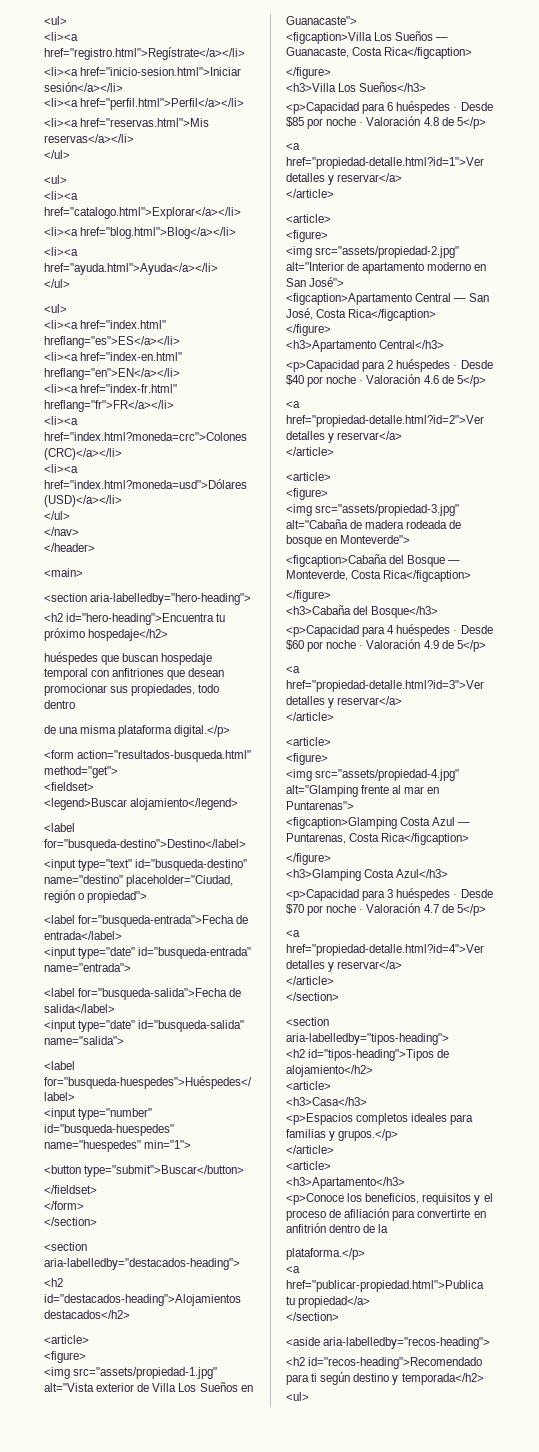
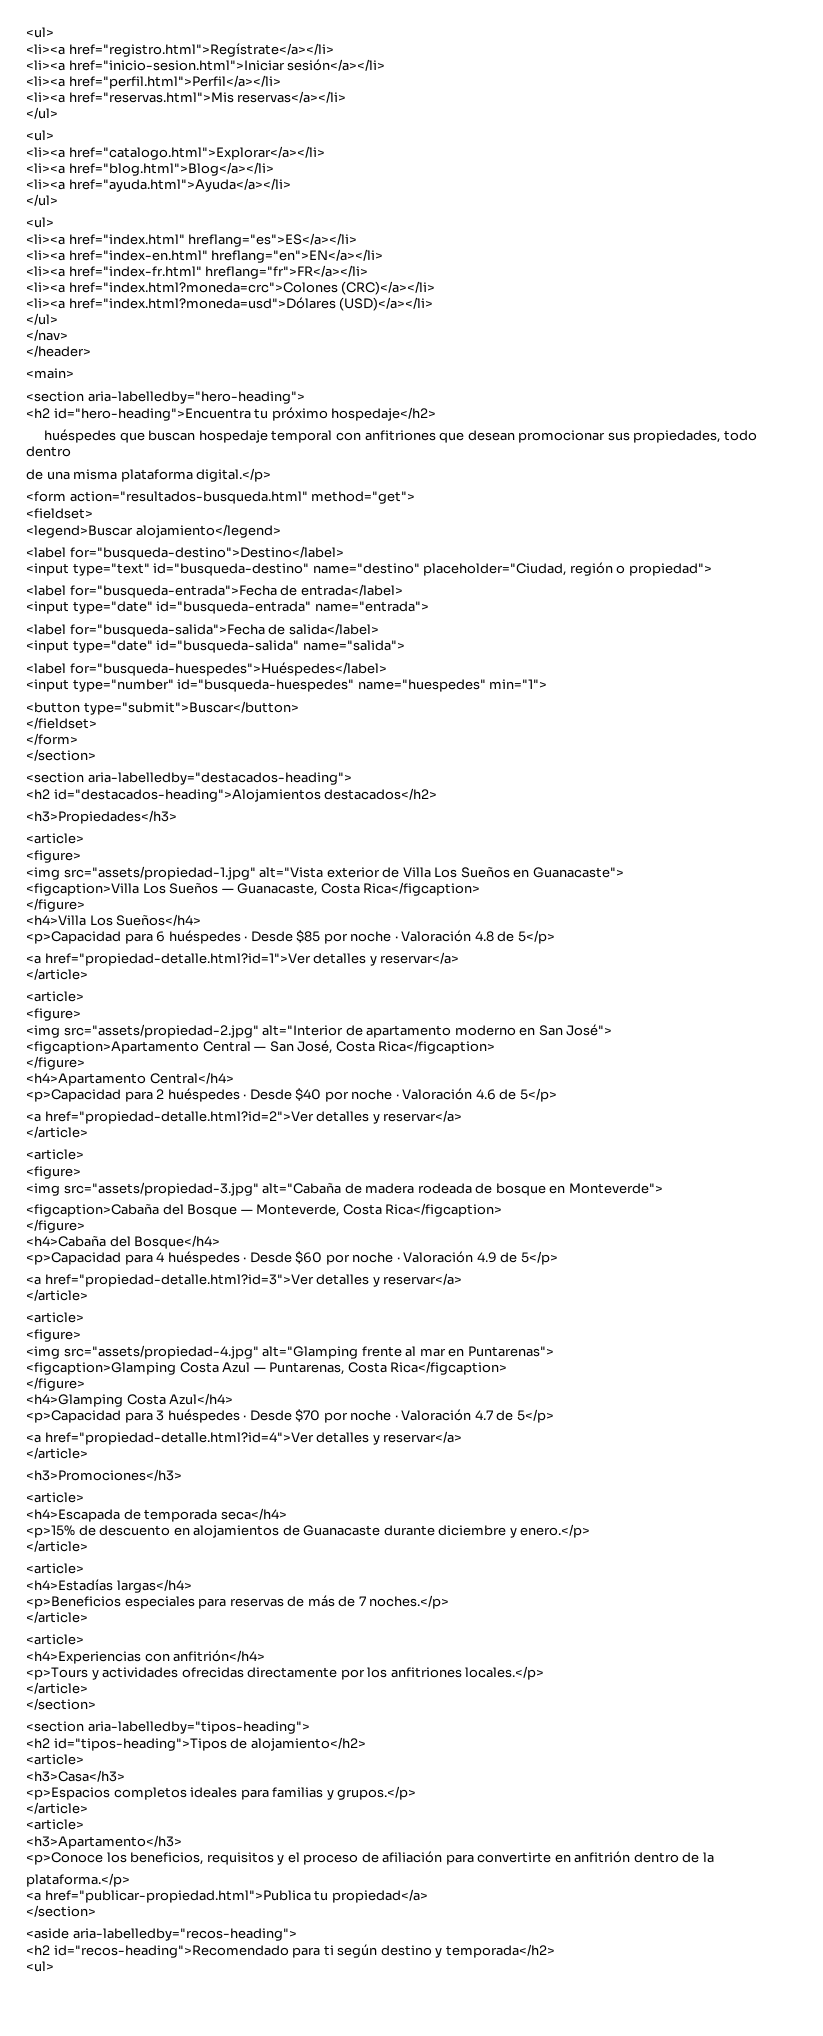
+ <h3>Propiedades</h3>
- <h3>Villa Los Sueños</h3>
+ <h4>Villa Los Sueños</h4>
- <h3>Apartamento Central</h3>
+ <h4>Apartamento Central</h4>
- <h3>Cabaña del Bosque</h3>
+ <h4>Cabaña del Bosque</h4>
- <h3>Glamping Costa Azul</h3>
+ <h4>Glamping Costa Azul</h4>
+ <h3>Promociones</h3>
+ <article>
+ <h4>Escapada de temporada seca</h4>
+ <p>15% de descuento en alojamientos de Guanacaste durante diciembre y enero.</p>
+ </article>
+ <article>
+ <h4>Estadías largas</h4>
+ <p>Beneficios especiales para reservas de más de 7 noches.</p>
+ </article>
+ <article>
+ <h4>Experiencias con anfitrión</h4>
+ <p>Tours y actividades ofrecidas directamente por los anfitriones locales.</p>
+ </article>

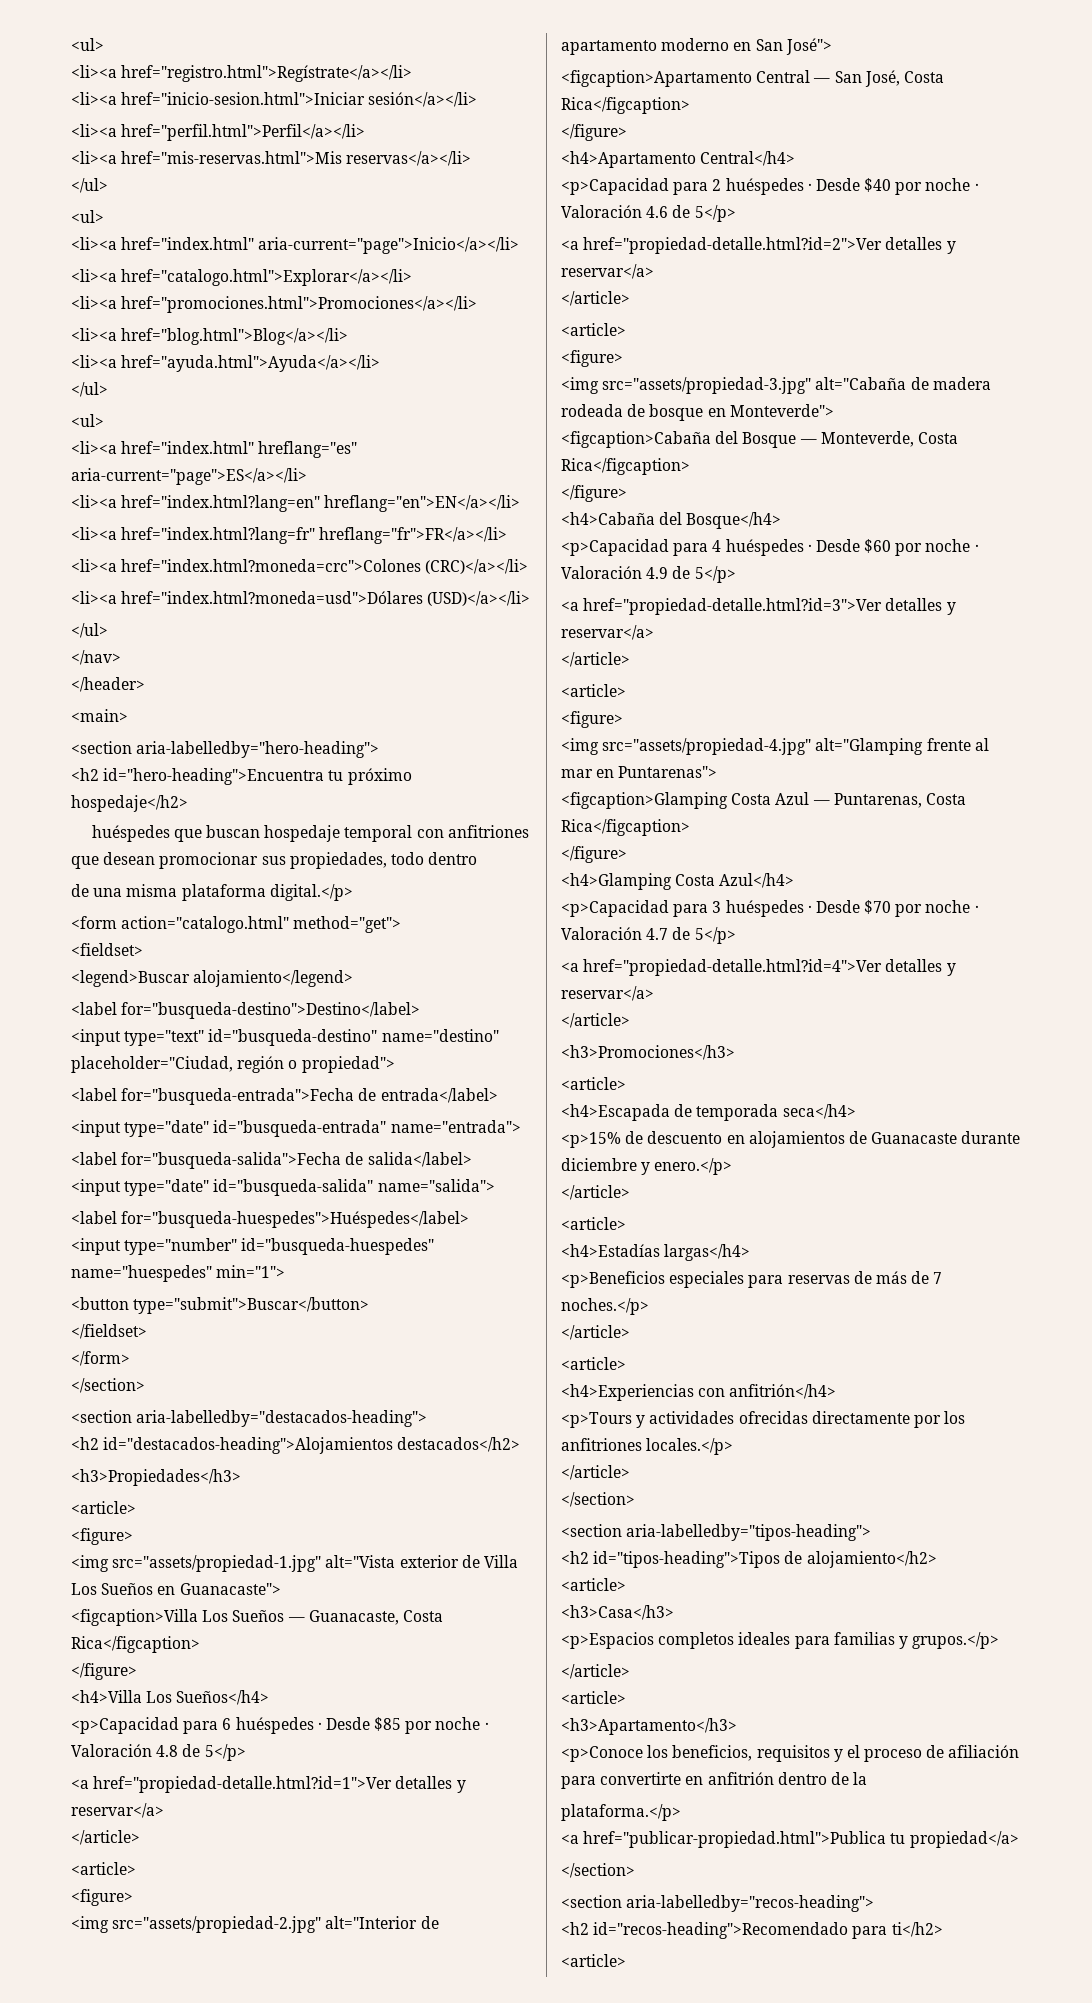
- <li><a href="reservas.html">Mis reservas</a></li>
+ <li><a href="mis-reservas.html">Mis reservas</a></li>
+ <li><a href="index.html" aria-current="page">Inicio</a></li>
+ <li><a href="promociones.html">Promociones</a></li>
- <li><a href="index.html" hreflang="es">ES</a></li>
- <li><a href="index-en.html" hreflang="en">EN</a></li>
+ <li><a href="index.html" hreflang="es" aria-current="page">ES</a></li>
+ <li><a href="index.html?lang=en" hreflang="en">EN</a></li>
- <li><a href="index-fr.html" hreflang="fr">FR</a></li>
+ <li><a href="index.html?lang=fr" hreflang="fr">FR</a></li>
- <form action="resultados-busqueda.html" method="get">
+ <form action="catalogo.html" method="get">
- <aside aria-labelledby="recos-heading">
+ <section aria-labelledby="recos-heading">
- <h2 id="recos-heading">Recomendado para ti según destino y temporada</h2>
- <ul>
+ <h2 id="recos-heading">Recomendado para ti</h2>
+ <article>

